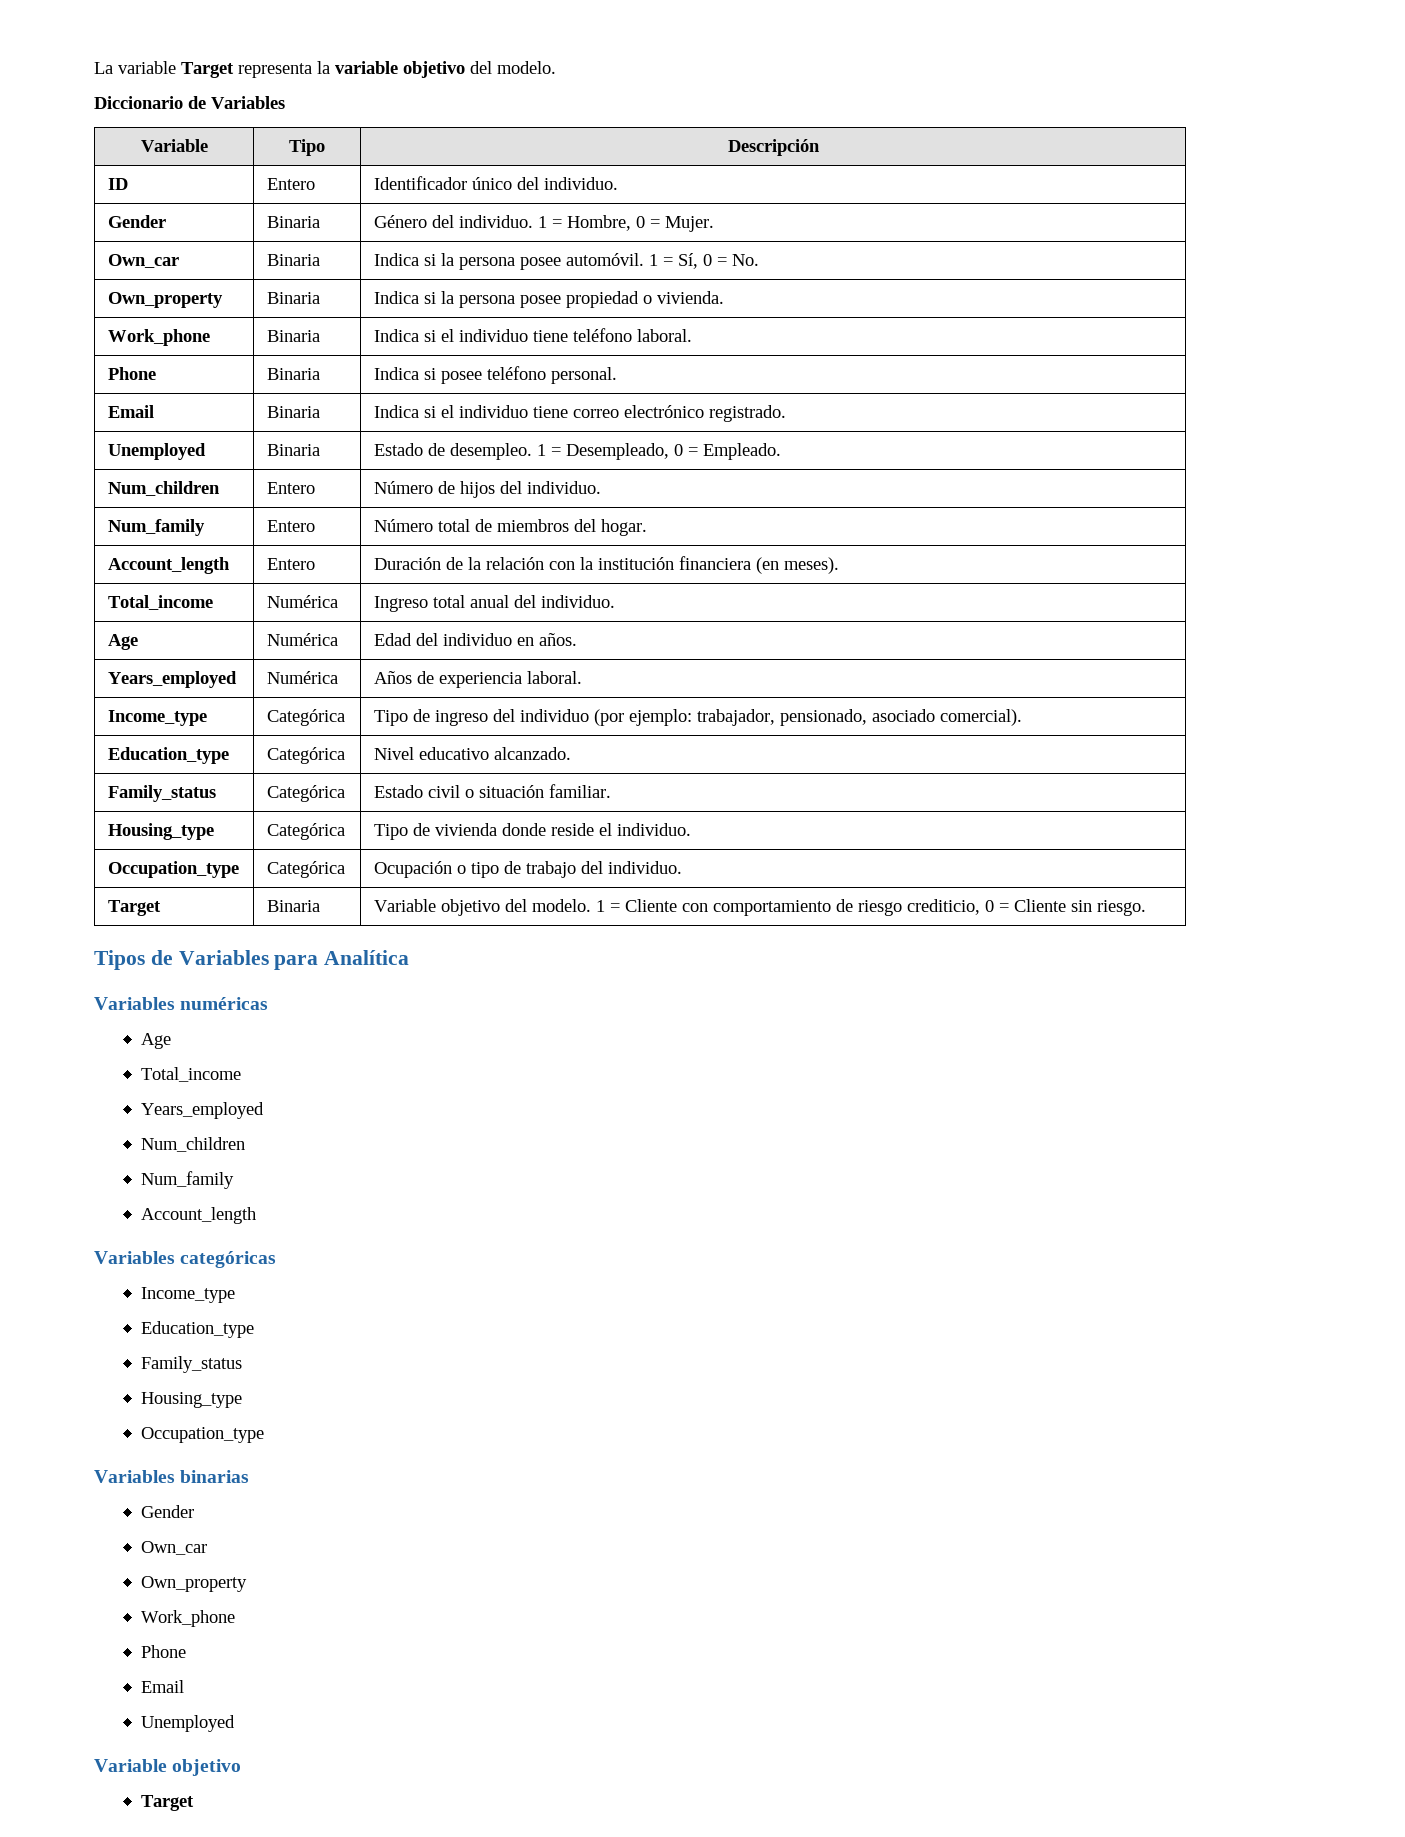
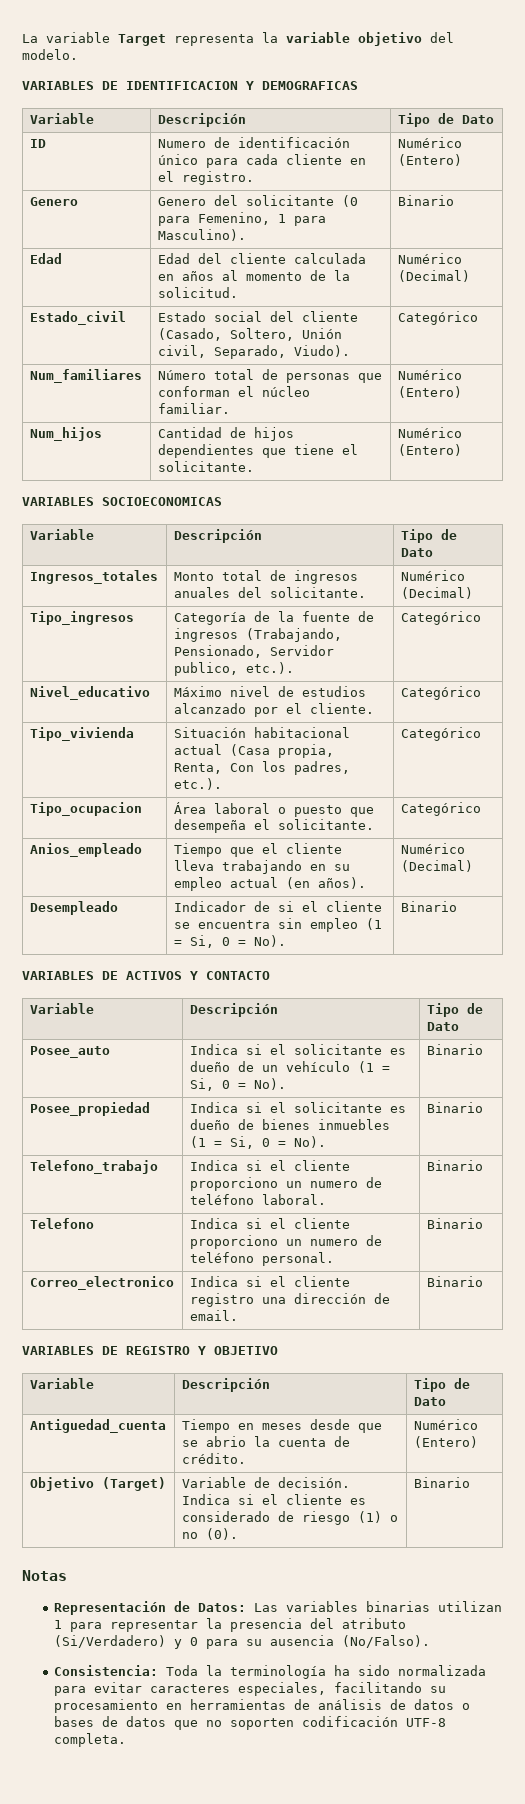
- Diccionario de Variables
- Variable | Tipo | Descripción
+ VARIABLES DE IDENTIFICACION Y DEMOGRAFICAS
+ Variable | Descripción | Tipo de Dato
- ID | Entero | Identificador único del individuo.
- Gender | Binaria | Género del individuo. 1 = Hombre, 0 = Mujer.
- Own_car | Binaria | Indica si la persona posee automóvil. 1 = Sí, 0 = No.
- Own_property | Binaria | Indica si la persona posee propiedad o vivienda.
- Work_phone | Binaria | Indica si el individuo tiene teléfono laboral.
- Phone | Binaria | Indica si posee teléfono personal.
- Email | Binaria | Indica si el individuo tiene correo electrónico registrado.
- Unemployed | Binaria | Estado de desempleo. 1 = Desempleado, 0 = Empleado.
- Num_children | Entero | Número de hijos del individuo.
- Num_family | Entero | Número total de miembros del hogar.
- Account_length | Entero | Duración de la relación con la institución financiera (en meses).
- Total_income | Numérica | Ingreso total anual del individuo.
- Age | Numérica | Edad del individuo en años.
- Years_employed | Numérica | Años de experiencia laboral.
- Income_type | Categórica | Tipo de ingreso del individuo (por ejemplo: trabajador, pensionado, asociado comercial).
- Education_type | Categórica | Nivel educativo alcanzado.
- Family_status | Categórica | Estado civil o situación familiar.
- Housing_type | Categórica | Tipo de vivienda donde reside el individuo.
- Occupation_type | Categórica | Ocupación o tipo de trabajo del individuo.
- Target | Binaria | Variable objetivo del modelo. 1 = Cliente con comportamiento de riesgo crediticio, 0 = Cliente sin riesgo.
- Tipos de Variables para Analítica
- Variables numéricas
- Age
- Total_income
- Years_employed
- Num_children
- Num_family
- Account_length
- Variables categóricas
- Income_type
- Education_type
- Family_status
- Housing_type
- Occupation_type
- Variables binarias
- Gender
- Own_car
- Own_property
- Work_phone
- Phone
- Email
- Unemployed
- Variable objetivo
- Target
+ ID | Numero de identificación único para cada cliente en el registro. | Numérico (Entero)
+ Genero | Genero del solicitante (0 para Femenino, 1 para Masculino). | Binario
+ Edad | Edad del cliente calculada en años al momento de la solicitud. | Numérico (Decimal)
+ Estado_civil | Estado social del cliente (Casado, Soltero, Unión civil, Separado, Viudo). | Categórico
+ Num_familiares | Número total de personas que conforman el núcleo familiar. | Numérico (Entero)
+ Num_hijos | Cantidad de hijos dependientes que tiene el solicitante. | Numérico (Entero)
+ VARIABLES SOCIOECONOMICAS
+ Variable | Descripción | Tipo de Dato
+ Ingresos_totales | Monto total de ingresos anuales del solicitante. | Numérico (Decimal)
+ Tipo_ingresos | Categoría de la fuente de ingresos (Trabajando, Pensionado, Servidor publico, etc.). | Categórico
+ Nivel_educativo | Máximo nivel de estudios alcanzado por el cliente. | Categórico
+ Tipo_vivienda | Situación habitacional actual (Casa propia, Renta, Con los padres, etc.). | Categórico
+ Tipo_ocupacion | Área laboral o puesto que desempeña el solicitante. | Categórico
+ Anios_empleado | Tiempo que el cliente lleva trabajando en su empleo actual (en años). | Numérico (Decimal)
+ Desempleado | Indicador de si el cliente se encuentra sin empleo (1 = Si, 0 = No). | Binario
+ VARIABLES DE ACTIVOS Y CONTACTO
+ Variable | Descripción | Tipo de Dato
+ Posee_auto | Indica si el solicitante es dueño de un vehículo (1 = Si, 0 = No). | Binario
+ Posee_propiedad | Indica si el solicitante es dueño de bienes inmuebles (1 = Si, 0 = No). | Binario
+ Telefono_trabajo | Indica si el cliente proporciono un numero de teléfono laboral. | Binario
+ Telefono | Indica si el cliente proporciono un numero de teléfono personal. | Binario
+ Correo_electronico | Indica si el cliente registro una dirección de email. | Binario
+ VARIABLES DE REGISTRO Y OBJETIVO
+ Variable | Descripción | Tipo de Dato
+ Antiguedad_cuenta | Tiempo en meses desde que se abrio la cuenta de crédito. | Numérico (Entero)
+ Objetivo (Target) | Variable de decisión. Indica si el cliente es considerado de riesgo (1) o no (0). | Binario
+ Notas
+ Representación de Datos: Las variables binarias utilizan 1 para representar la presencia del atributo (Si/Verdadero) y 0 para su ausencia (No/Falso).
+ Consistencia: Toda la terminología ha sido normalizada para evitar caracteres especiales, facilitando su procesamiento en herramientas de análisis de datos o bases de datos que no soporten codificación UTF-8 completa.

